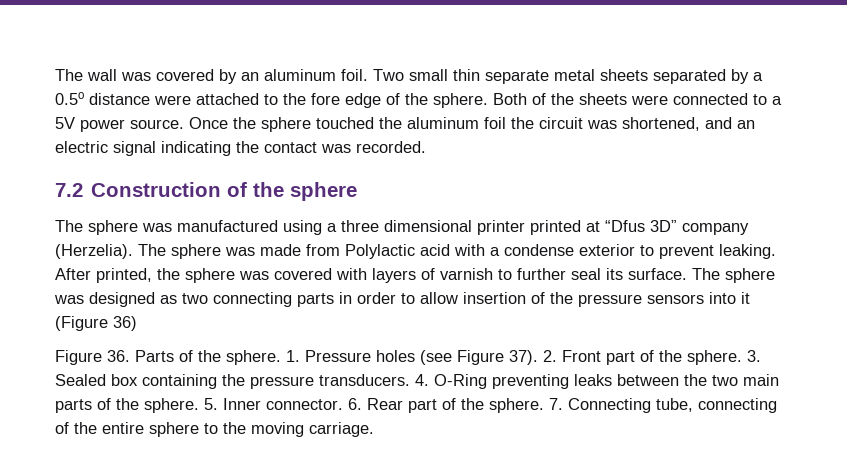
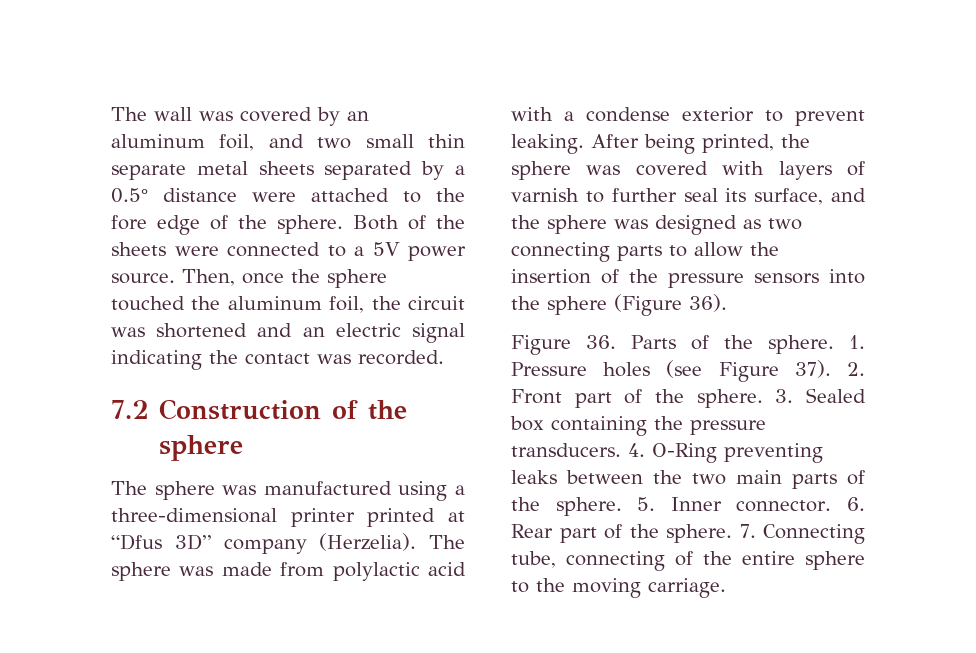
- The wall was covered by an aluminum foil. Two small thin separate metal sheets separated by a 0.5o distance were attached to the fore edge of the sphere.
+ The wall was covered by an aluminum foil, and two small thin separate metal sheets separated by a 0.5° distance were attached to the fore edge of the sphere.
- Once the sphere touched the aluminum foil the circuit was shortened, and an electric signal indicating the contact was recorded.
+ Then, once the sphere touched the aluminum foil, the circuit was shortened and an electric signal indicating the contact was recorded.
- The sphere was manufactured using a three dimensional printer printed at “Dfus 3D” company (Herzelia).
+ The sphere was manufactured using a three-dimensional printer printed at “Dfus 3D” company (Herzelia).
- The sphere was made from Polylactic acid with a condense exterior to prevent leaking.
+ The sphere was made from polylactic acid with a condense exterior to prevent leaking.
- After printed, the sphere was covered with layers of varnish to further seal its surface. The sphere was designed as two connecting parts in order to allow insertion of the pressure sensors into it (Figure 36)
+ After being printed, the sphere was covered with layers of varnish to further seal its surface, and the sphere was designed as two connecting parts to allow the insertion of the pressure sensors into the sphere (Figure 36).

